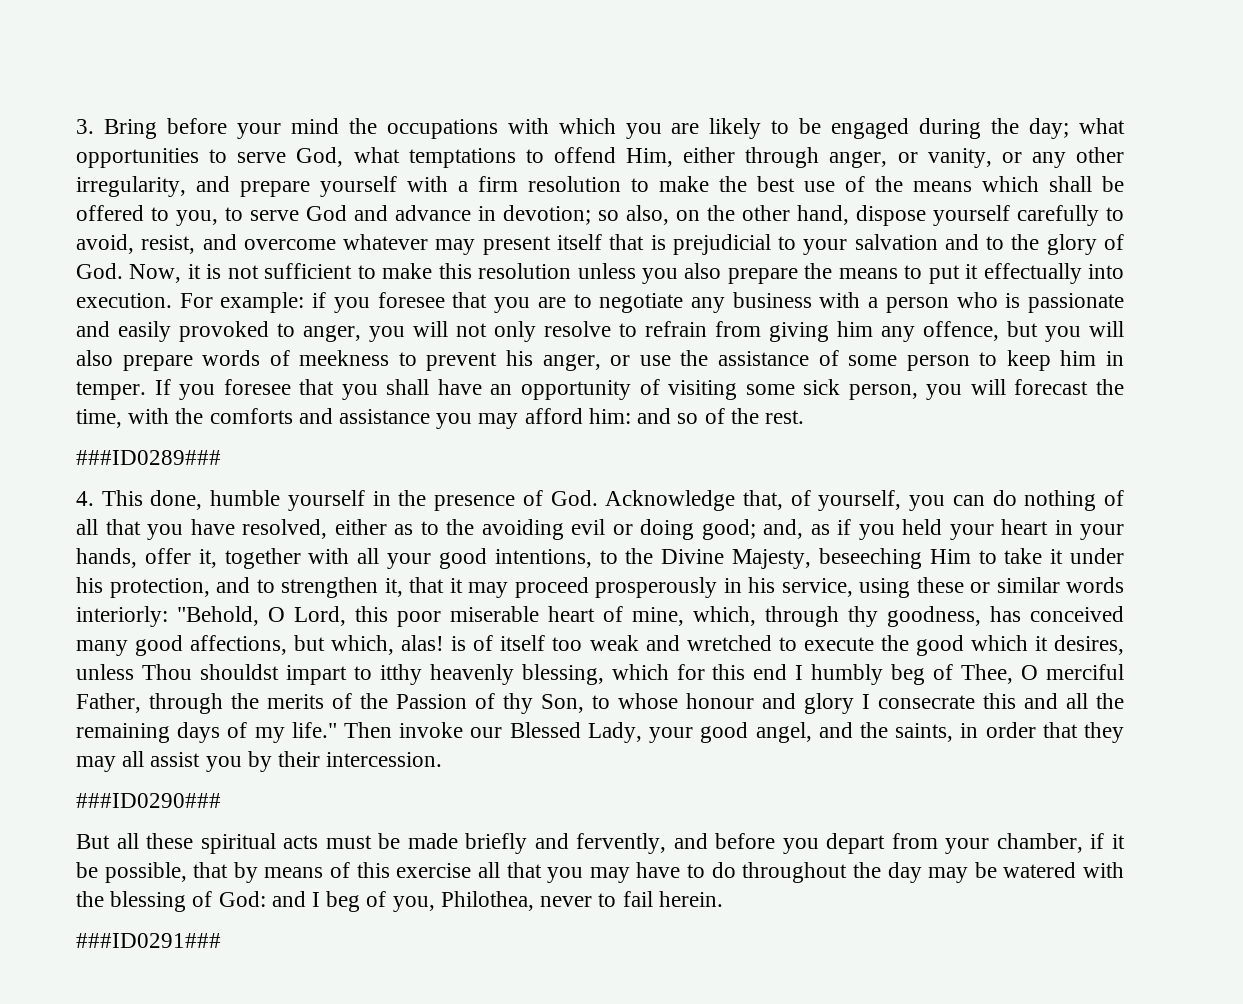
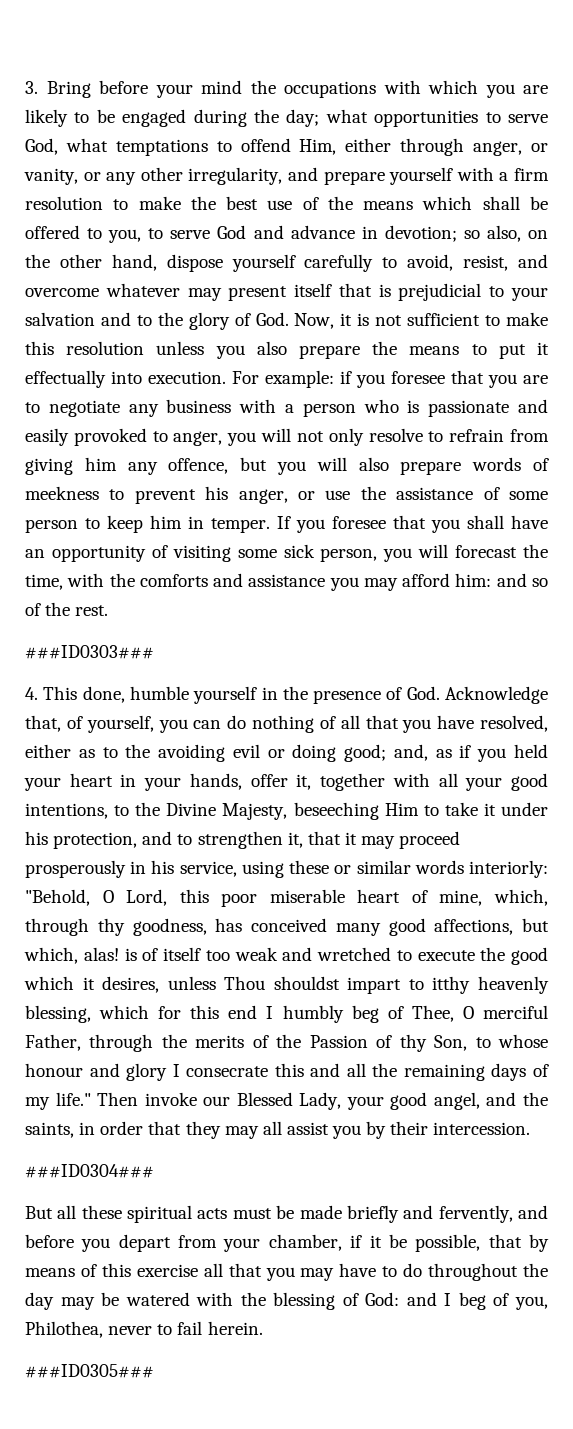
- ###ID0289###
+ ###ID0303###
- ###ID0290###
+ ###ID0304###
- ###ID0291###
+ ###ID0305###

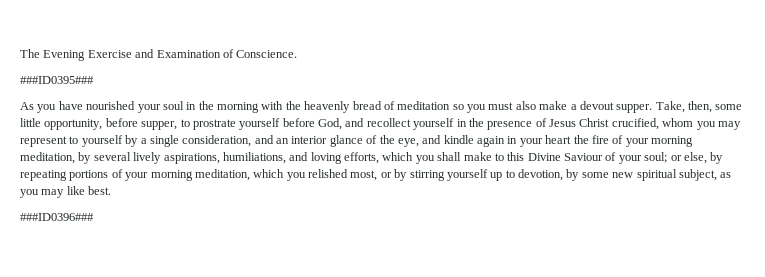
- 3. Bring before your mind the occupations with which you are likely to be engaged during the day; what opportunities to serve God, what temptations to offend Him, either through anger, or vanity, or any other irregularity, and prepare yourself with a firm resolution to make the best use of the means which shall be offered to you, to serve God and advance in devotion; so also, on the other hand, dispose yourself carefully to avoid, resist, and overcome whatever may present itself that is prejudicial to your salvation and to the glory of God. Now, it is not sufficient to make this resolution unless you also prepare the means to put it effectually into execution. For example: if you foresee that you are to negotiate any business with a person who is passionate and easily provoked to anger, you will not only resolve to refrain from giving him any offence, but you will also prepare words of meekness to prevent his anger, or use the assistance of some person to keep him in temper. If you foresee that you shall have an opportunity of visiting some sick person, you will forecast the time, with the comforts and assistance you may afford him: and so of the rest.
- ###ID0303###
- 4. This done, humble yourself in the presence of God. Acknowledge that, of yourself, you can do nothing of all that you have resolved, either as to the avoiding evil or doing good; and, as if you held your heart in your hands, offer it, together with all your good intentions, to the Divine Majesty, beseeching Him to take it under his protection, and to strengthen it, that it may proceed prosperously in his service, using these or similar words interiorly: "Behold, O Lord, this poor miserable heart of mine, which, through thy goodness, has conceived many good affections, but which, alas! is of itself too weak and wretched to execute the good which it desires, unless Thou shouldst impart to itthy heavenly blessing, which for this end I humbly beg of Thee, O merciful Father, through the merits of the Passion of thy Son, to whose honour and glory I consecrate this and all the remaining days of my life." Then invoke our Blessed Lady, your good angel, and the saints, in order that they may all assist you by their intercession.
- ###ID0304###
- But all these spiritual acts must be made briefly and fervently, and before you depart from your chamber, if it be possible, that by means of this exercise all that you may have to do throughout the day may be watered with the blessing of God: and I beg of you, Philothea, never to fail herein.
- ###ID0305###
+ The Evening Exercise and Examination of Conscience.
+ ###ID0395###
+ As you have nourished your soul in the morning with the heavenly bread of meditation so you must also make a devout supper. Take, then, some little opportunity, before supper, to prostrate yourself before God, and recollect yourself in the presence of Jesus Christ crucified, whom you may represent to yourself by a single consideration, and an interior glance of the eye, and kindle again in your heart the fire of your morning meditation, by several lively aspirations, humiliations, and loving efforts, which you shall make to this Divine Saviour of your soul; or else, by repeating portions of your morning meditation, which you relished most, or by stirring yourself up to devotion, by some new spiritual subject, as you may like best.
+ ###ID0396###

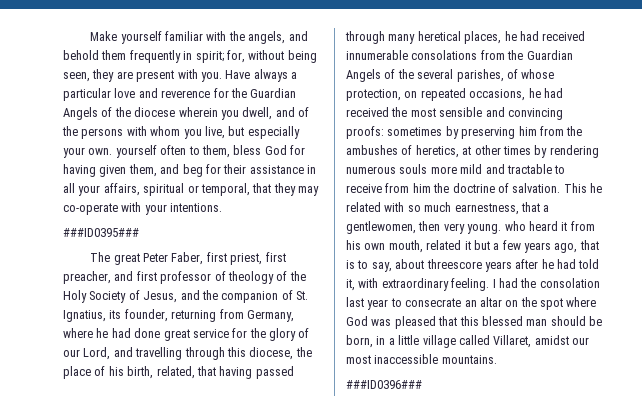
- The Evening Exercise and Examination of Conscience.
+ Make yourself familiar with the angels, and behold them frequently in spirit; for, without being seen, they are present with you. Have always a particular love and reverence for the Guardian Angels of the diocese wherein you dwell, and of the persons with whom you live, but especially your own. yourself often to them, bless God for having given them, and beg for their assistance in all your affairs, spiritual or temporal, that they may co-operate with your intentions.
  ###ID0395###
- As you have nourished your soul in the morning with the heavenly bread of meditation so you must also make a devout supper. Take, then, some little opportunity, before supper, to prostrate yourself before God, and recollect yourself in the presence of Jesus Christ crucified, whom you may represent to yourself by a single consideration, and an interior glance of the eye, and kindle again in your heart the fire of your morning meditation, by several lively aspirations, humiliations, and loving efforts, which you shall make to this Divine Saviour of your soul; or else, by repeating portions of your morning meditation, which you relished most, or by stirring yourself up to devotion, by some new spiritual subject, as you may like best.
+ The great Peter Faber, first priest, first preacher, and first professor of theology of the Holy Society of Jesus, and the companion of St. Ignatius, its founder, returning from Germany, where he had done great service for the glory of our Lord, and travelling through this diocese, the place of his birth, related, that having passed through many heretical places, he had received innumerable consolations from the Guardian Angels of the several parishes, of whose protection, on repeated occasions, he had received the most sensible and convincing proofs: sometimes by preserving him from the ambushes of heretics, at other times by rendering numerous souls more mild and tractable to receive from him the doctrine of salvation. This he related with so much earnestness, that a gentlewomen, then very young. who heard it from his own mouth, related it but a few years ago, that is to say, about threescore years after he had told it, with extraordinary feeling. I had the consolation last year to consecrate an altar on the spot where God was pleased that this blessed man should be born, in a little village called Villaret, amidst our most inaccessible mountains.

